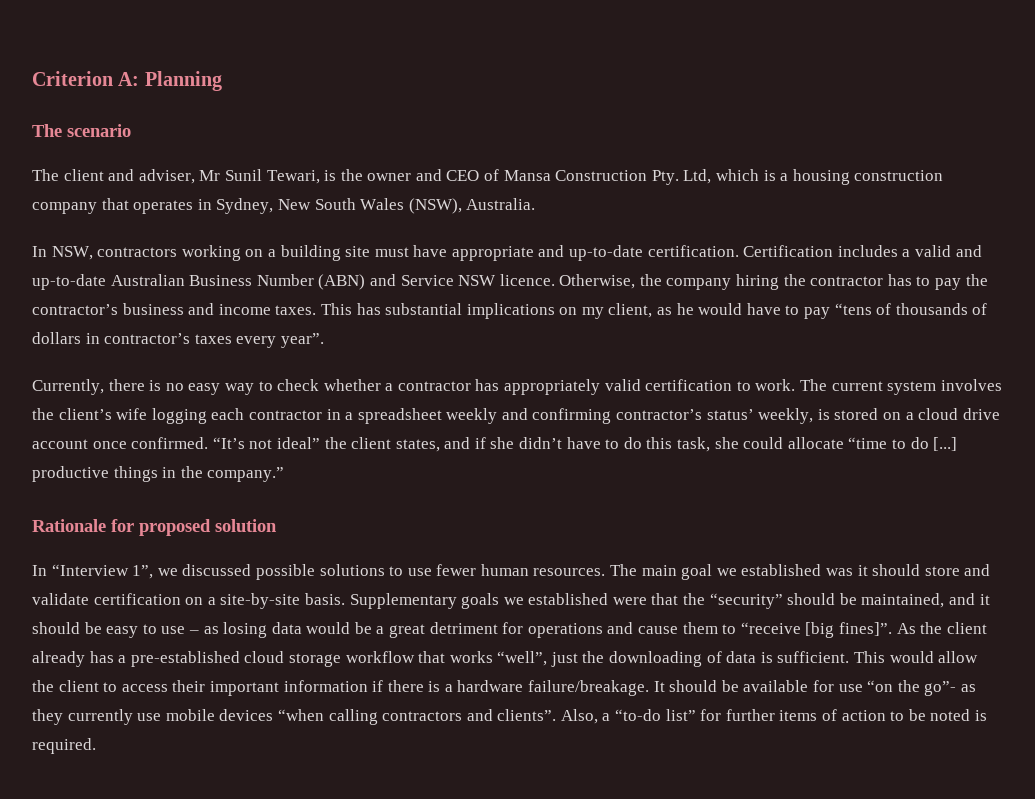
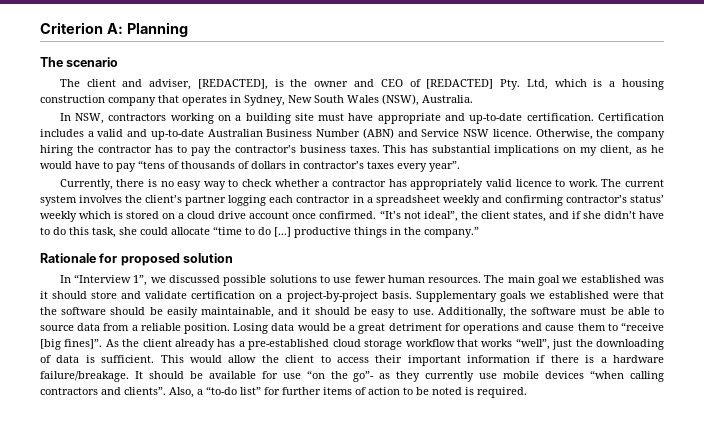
- The client and adviser, Mr Sunil Tewari, is the owner and CEO of Mansa Construction Pty. Ltd, which is a housing construction company that operates in Sydney, New South Wales (NSW), Australia.
+ The client and adviser, [REDACTED], is the owner and CEO of [REDACTED] Pty. Ltd, which is a housing construction company that operates in Sydney, New South Wales (NSW), Australia.
- Otherwise, the company hiring the contractor has to pay the contractor’s business and income taxes.
+ Otherwise, the company hiring the contractor has to pay the contractor’s business taxes.
- Currently, there is no easy way to check whether a contractor has appropriately valid certification to work.
+ Currently, there is no easy way to check whether a contractor has appropriately valid licence to work.
- The current system involves the client’s wife logging each contractor in a spreadsheet weekly and confirming contractor’s status’ weekly, is stored on a cloud drive account once confirmed.
+ The current system involves the client’s partner logging each contractor in a spreadsheet weekly and confirming contractor’s status’ weekly which is stored on a cloud drive account once confirmed.
- “It’s not ideal” the client states, and if she didn’t have to do this task, she could allocate “time to do [...] productive things in the company.”
+ “It’s not ideal”, the client states, and if she didn’t have to do this task, she could allocate “time to do [...] productive things in the company.”
- The main goal we established was it should store and validate certification on a site-by-site basis.
+ The main goal we established was it should store and validate certification on a project-by-project basis.
- Supplementary goals we established were that the “security” should be maintained, and it should be easy to use – as losing data would be a great detriment for operations and cause them to “receive [big fines]”.
+ Supplementary goals we established were that the software should be easily maintainable, and it should be easy to use. Additionally, the software must be able to source data from a reliable position. Losing data would be a great detriment for operations and cause them to “receive [big fines]”.

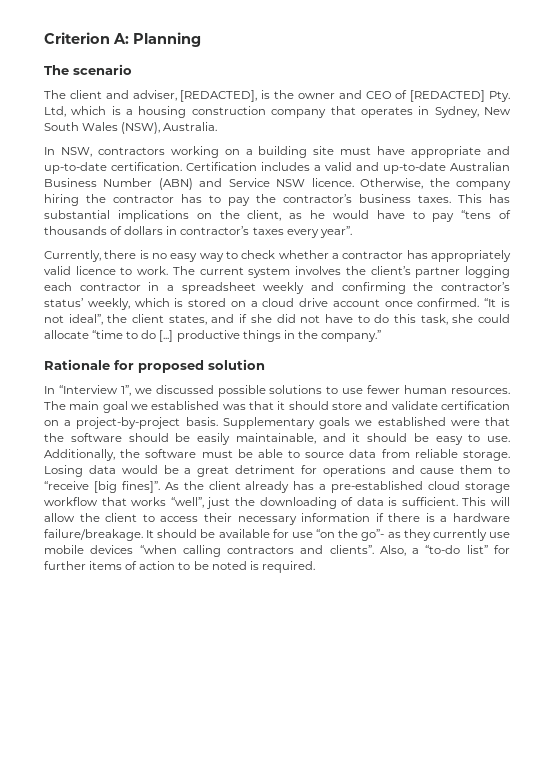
- This has substantial implications on my client, as he would have to pay “tens of thousands of dollars in contractor’s taxes every year”.
+ This has substantial implications on the client, as he would have to pay “tens of thousands of dollars in contractor’s taxes every year”.
- The current system involves the client’s partner logging each contractor in a spreadsheet weekly and confirming contractor’s status’ weekly which is stored on a cloud drive account once confirmed.
+ The current system involves the client’s partner logging each contractor in a spreadsheet weekly and confirming the contractor’s status’ weekly, which is stored on a cloud drive account once confirmed.
- “It’s not ideal”, the client states, and if she didn’t have to do this task, she could allocate “time to do [...] productive things in the company.”
+ “It is not ideal”, the client states, and if she did not have to do this task, she could allocate “time to do [...] productive things in the company.”
- The main goal we established was it should store and validate certification on a project-by-project basis.
+ The main goal we established was that it should store and validate certification on a project-by-project basis.
- Additionally, the software must be able to source data from a reliable position.
+ Additionally, the software must be able to source data from reliable storage.
- This would allow the client to access their important information if there is a hardware failure/breakage.
+ This will allow the client to access their necessary information if there is a hardware failure/breakage.

